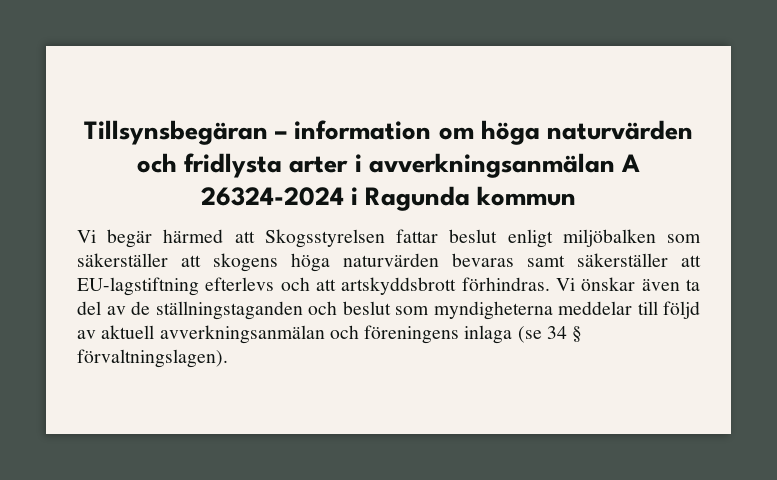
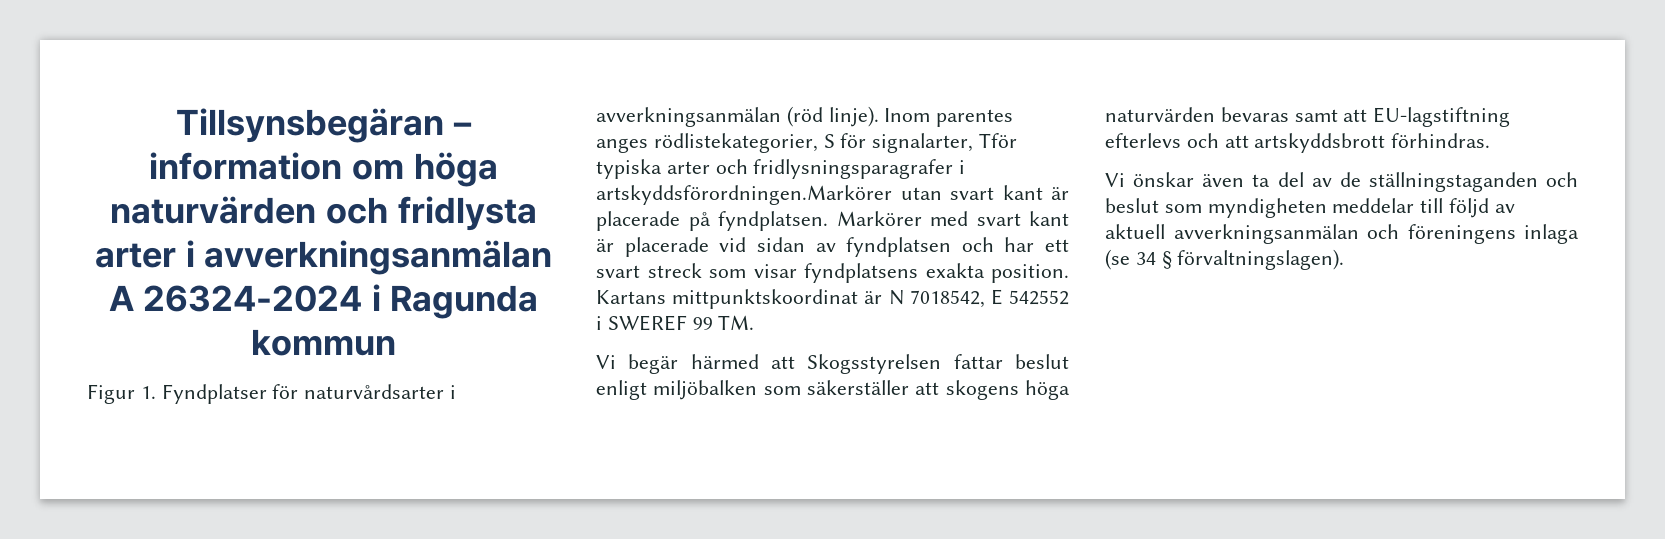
+ Figur 1. Fyndplatser för naturvårdsarter i avverkningsanmälan (röd linje). Inom parentes anges rödlistekategorier, S för signalarter, Tför typiska arter och fridlysningsparagrafer i artskyddsförordningen.Markörer utan svart kant är placerade på fyndplatsen. Markörer med svart kant är placerade vid sidan av fyndplatsen och har ett svart streck som visar fyndplatsens exakta position. Kartans mittpunktskoordinat är N 7018542, E 542552 i SWEREF 99 TM.
- Vi begär härmed att Skogsstyrelsen fattar beslut enligt miljöbalken som säkerställer att skogens höga naturvärden bevaras samt säkerställer att EU-lagstiftning efterlevs och att artskyddsbrott förhindras. Vi önskar även ta del av de ställningstaganden och beslut som myndigheterna meddelar till följd av aktuell avverkningsanmälan och föreningens inlaga (se 34 § förvaltningslagen).
+ Vi begär härmed att Skogsstyrelsen fattar beslut enligt miljöbalken som säkerställer att skogens höga naturvärden bevaras samt att EU-lagstiftning efterlevs och att artskyddsbrott förhindras.
+ Vi önskar även ta del av de ställningstaganden och beslut som myndigheten meddelar till följd av aktuell avverkningsanmälan och föreningens inlaga (se 34 § förvaltningslagen).

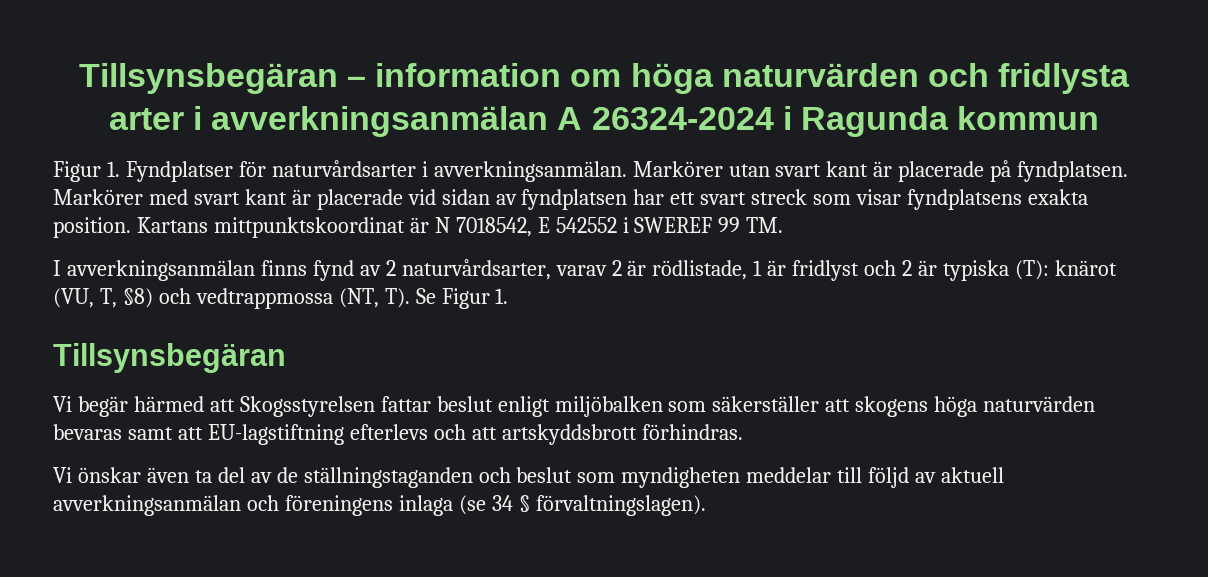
- Figur 1. Fyndplatser för naturvårdsarter i avverkningsanmälan (röd linje). Inom parentes anges rödlistekategorier, S för signalarter, Tför typiska arter och fridlysningsparagrafer i artskyddsförordningen.Markörer utan svart kant är placerade på fyndplatsen.
+ Figur 1. Fyndplatser för naturvårdsarter i avverkningsanmälan. Markörer utan svart kant är placerade på fyndplatsen.
- Markörer med svart kant är placerade vid sidan av fyndplatsen och har ett svart streck som visar fyndplatsens exakta position.
+ Markörer med svart kant är placerade vid sidan av fyndplatsen har ett svart streck som visar fyndplatsens exakta position.
+ I avverkningsanmälan finns fynd av 2 naturvårdsarter, varav 2 är rödlistade, 1 är fridlyst och 2 är typiska (T): knärot (VU, T, §8) och vedtrappmossa (NT, T). Se Figur 1.
+ Tillsynsbegäran

